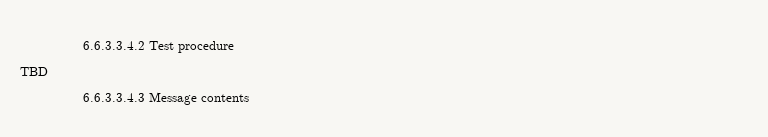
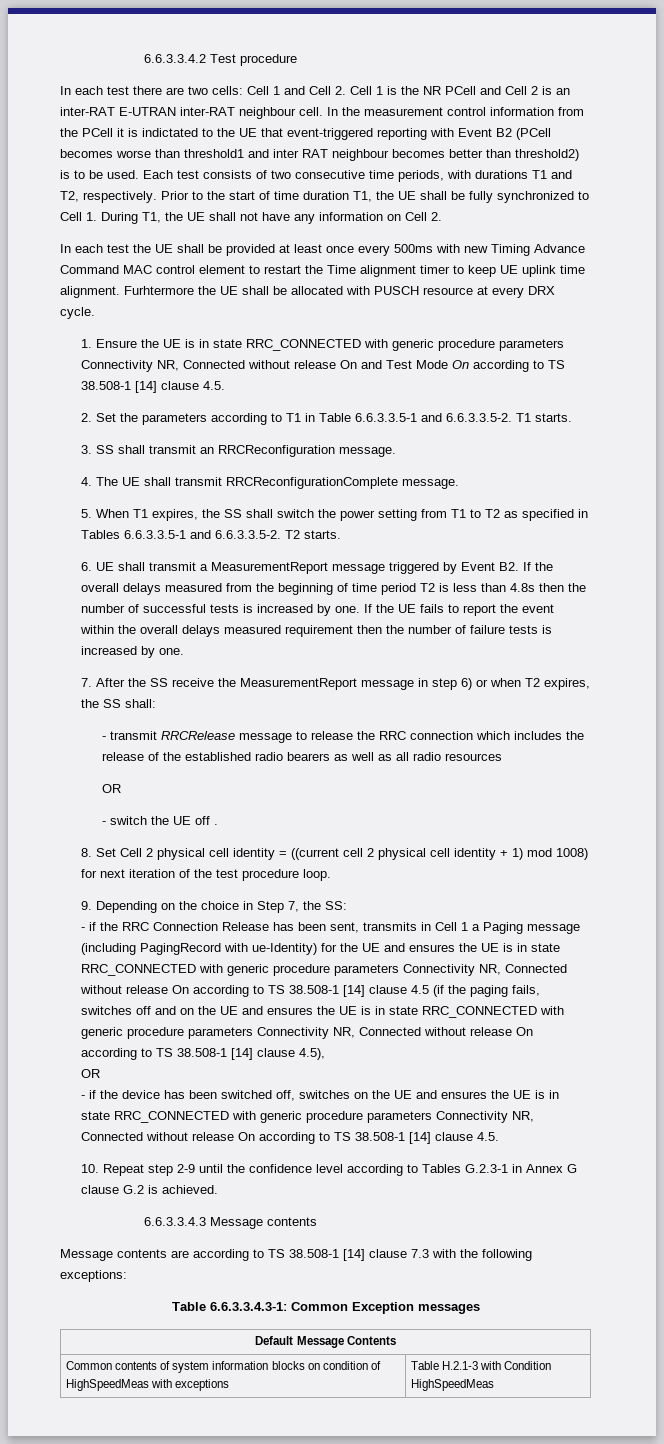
- TBD
+ In each test there are two cells: Cell 1 and Cell 2. Cell 1 is the NR PCell and Cell 2 is an inter-RAT E-UTRAN inter-RAT neighbour cell. In the measurement control information from the PCell it is indictated to the UE that event-triggered reporting with Event B2 (PCell becomes worse than threshold1 and inter RAT neighbour becomes better than threshold2) is to be used. Each test consists of two consecutive time periods, with durations T1 and T2, respectively. Prior to the start of time duration T1, the UE shall be fully synchronized to Cell 1. During T1, the UE shall not have any information on Cell 2.
+ In each test the UE shall be provided at least once every 500ms with new Timing Advance Command MAC control element to restart the Time alignment timer to keep UE uplink time alignment. Furhtermore the UE shall be allocated with PUSCH resource at every DRX cycle.
+ 1. Ensure the UE is in state RRC_CONNECTED with generic procedure parameters Connectivity NR, Connected without release On and Test Mode On according to TS 38.508-1 [14] clause 4.5.
+ 2. Set the parameters according to T1 in Table 6.6.3.3.5-1 and 6.6.3.3.5-2. T1 starts.
+ 3. SS shall transmit an RRCReconfiguration message.
+ 4. The UE shall transmit RRCReconfigurationComplete message.
+ 5. When T1 expires, the SS shall switch the power setting from T1 to T2 as specified in Tables 6.6.3.3.5-1 and 6.6.3.3.5-2. T2 starts.
+ 6. UE shall transmit a MeasurementReport message triggered by Event B2. If the overall delays measured from the beginning of time period T2 is less than 4.8s then the number of successful tests is increased by one. If the UE fails to report the event within the overall delays measured requirement then the number of failure tests is increased by one.
+ 7. After the SS receive the MeasurementReport message in step 6) or when T2 expires, the SS shall:
+ - transmit RRCRelease message to release the RRC connection which includes the release of the established radio bearers as well as all radio resources
+ OR
+ - switch the UE off .
+ 8. Set Cell 2 physical cell identity = ((current cell 2 physical cell identity + 1) mod 1008) for next iteration of the test procedure loop.
+ 9. Depending on the choice in Step 7, the SS:
+ - if the RRC Connection Release has been sent, transmits in Cell 1 a Paging message (including PagingRecord with ue-Identity) for the UE and ensures the UE is in state RRC_CONNECTED with generic procedure parameters Connectivity NR, Connected without release On according to TS 38.508-1 [14] clause 4.5 (if the paging fails, switches off and on the UE and ensures the UE is in state RRC_CONNECTED with generic procedure parameters Connectivity NR, Connected without release On according to TS 38.508-1 [14] clause 4.5),
+ OR
+ - if the device has been switched off, switches on the UE and ensures the UE is in state RRC_CONNECTED with generic procedure parameters Connectivity NR, Connected without release On according to TS 38.508-1 [14] clause 4.5.
+ 10. Repeat step 2-9 until the confidence level according to Tables G.2.3-1 in Annex G clause G.2 is achieved.
  6.6.3.3.4.3 Message contents
+ Message contents are according to TS 38.508-1 [14] clause 7.3 with the following exceptions:
+ Table 6.6.3.3.4.3-1: Common Exception messages
+ Default Message Contents
+ Common contents of system information blocks on condition of HighSpeedMeas with exceptions | Table H.2.1-3 with Condition HighSpeedMeas

